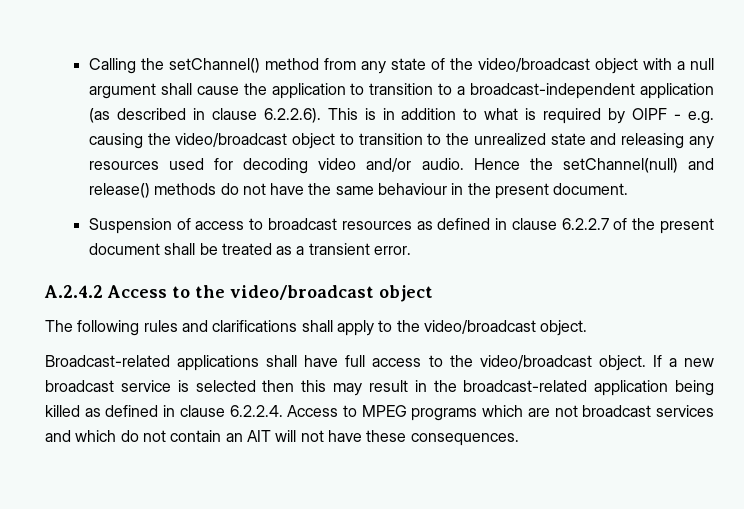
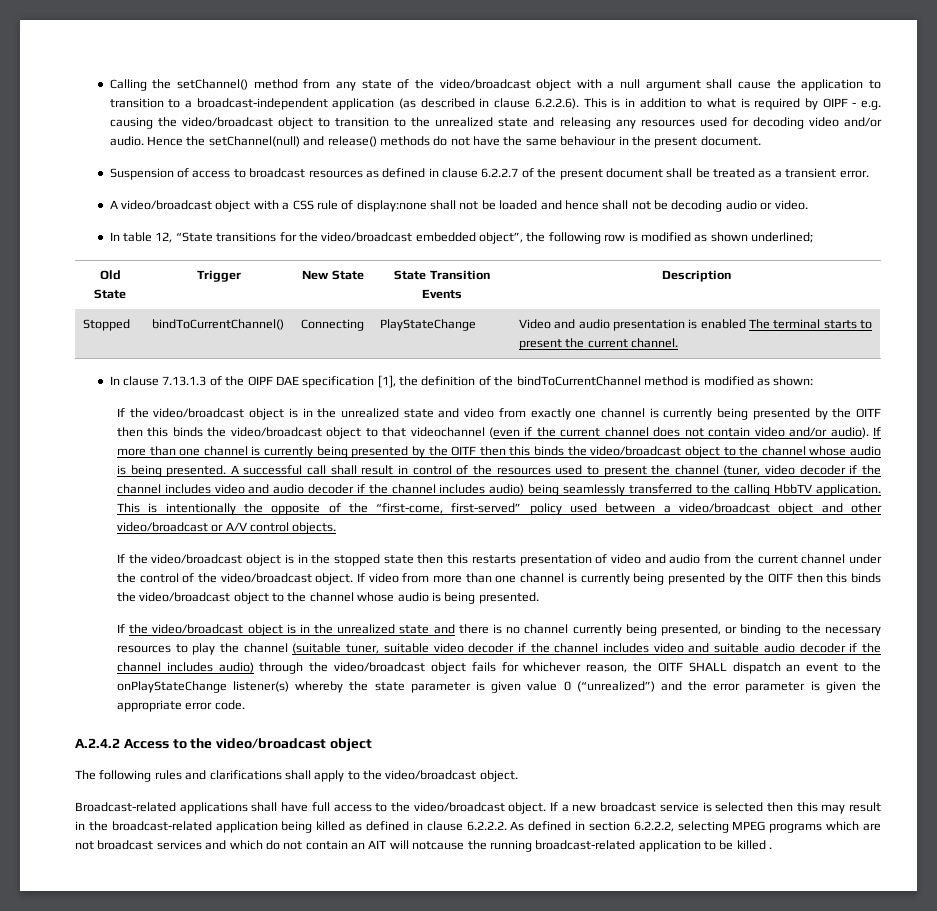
+ A video/broadcast object with a CSS rule of display:none shall not be loaded and hence shall not be decoding audio or video.
+ In table 12, “State transitions for the video/broadcast embedded object”, the following row is modified as shown underlined;
+ Old State | Trigger | New State | State Transition Events | Description
+ Stopped | bindToCurrentChannel() | Connecting | PlayStateChange | Video and audio presentation is enabled The terminal starts to present the current channel.
+ In clause 7.13.1.3 of the OIPF DAE specification [1], the definition of the bindToCurrentChannel method is modified as shown:
+ If the video/broadcast object is in the unrealized state and video from exactly one channel is currently being presented by the OITF then this binds the video/broadcast object to that videochannel (even if the current channel does not contain video and/or audio). If more than one channel is currently being presented by the OITF then this binds the video/broadcast object to the channel whose audio is being presented. A successful call shall result in control of the resources used to present the channel (tuner, video decoder if the channel includes video and audio decoder if the channel includes audio) being seamlessly transferred to the calling HbbTV application. This is intentionally the opposite of the “first-come, first-served” policy used between a video/broadcast object and other video/broadcast or A/V control objects.
+ If the video/broadcast object is in the stopped state then this restarts presentation of video and audio from the current channel under the control of the video/broadcast object. If video from more than one channel is currently being presented by the OITF then this binds the video/broadcast object to the channel whose audio is being presented.
+ If the video/broadcast object is in the unrealized state and there is no channel currently being presented, or binding to the necessary resources to play the channel (suitable tuner, suitable video decoder if the channel includes video and suitable audio decoder if the channel includes audio) through the video/broadcast object fails for whichever reason, the OITF SHALL dispatch an event to the onPlayStateChange listener(s) whereby the state parameter is given value 0 (“unrealized”) and the error parameter is given the appropriate error code.
- If a new broadcast service is selected then this may result in the broadcast-related application being killed as defined in clause 6.2.2.4. Access to MPEG programs which are not broadcast services and which do not contain an AIT will not have these consequences.
+ If a new broadcast service is selected then this may result in the broadcast-related application being killed as defined in clause 6.2.2.2. As defined in section 6.2.2.2, selecting MPEG programs which are not broadcast services and which do not contain an AIT will notcause the running broadcast-related application to be killed .

